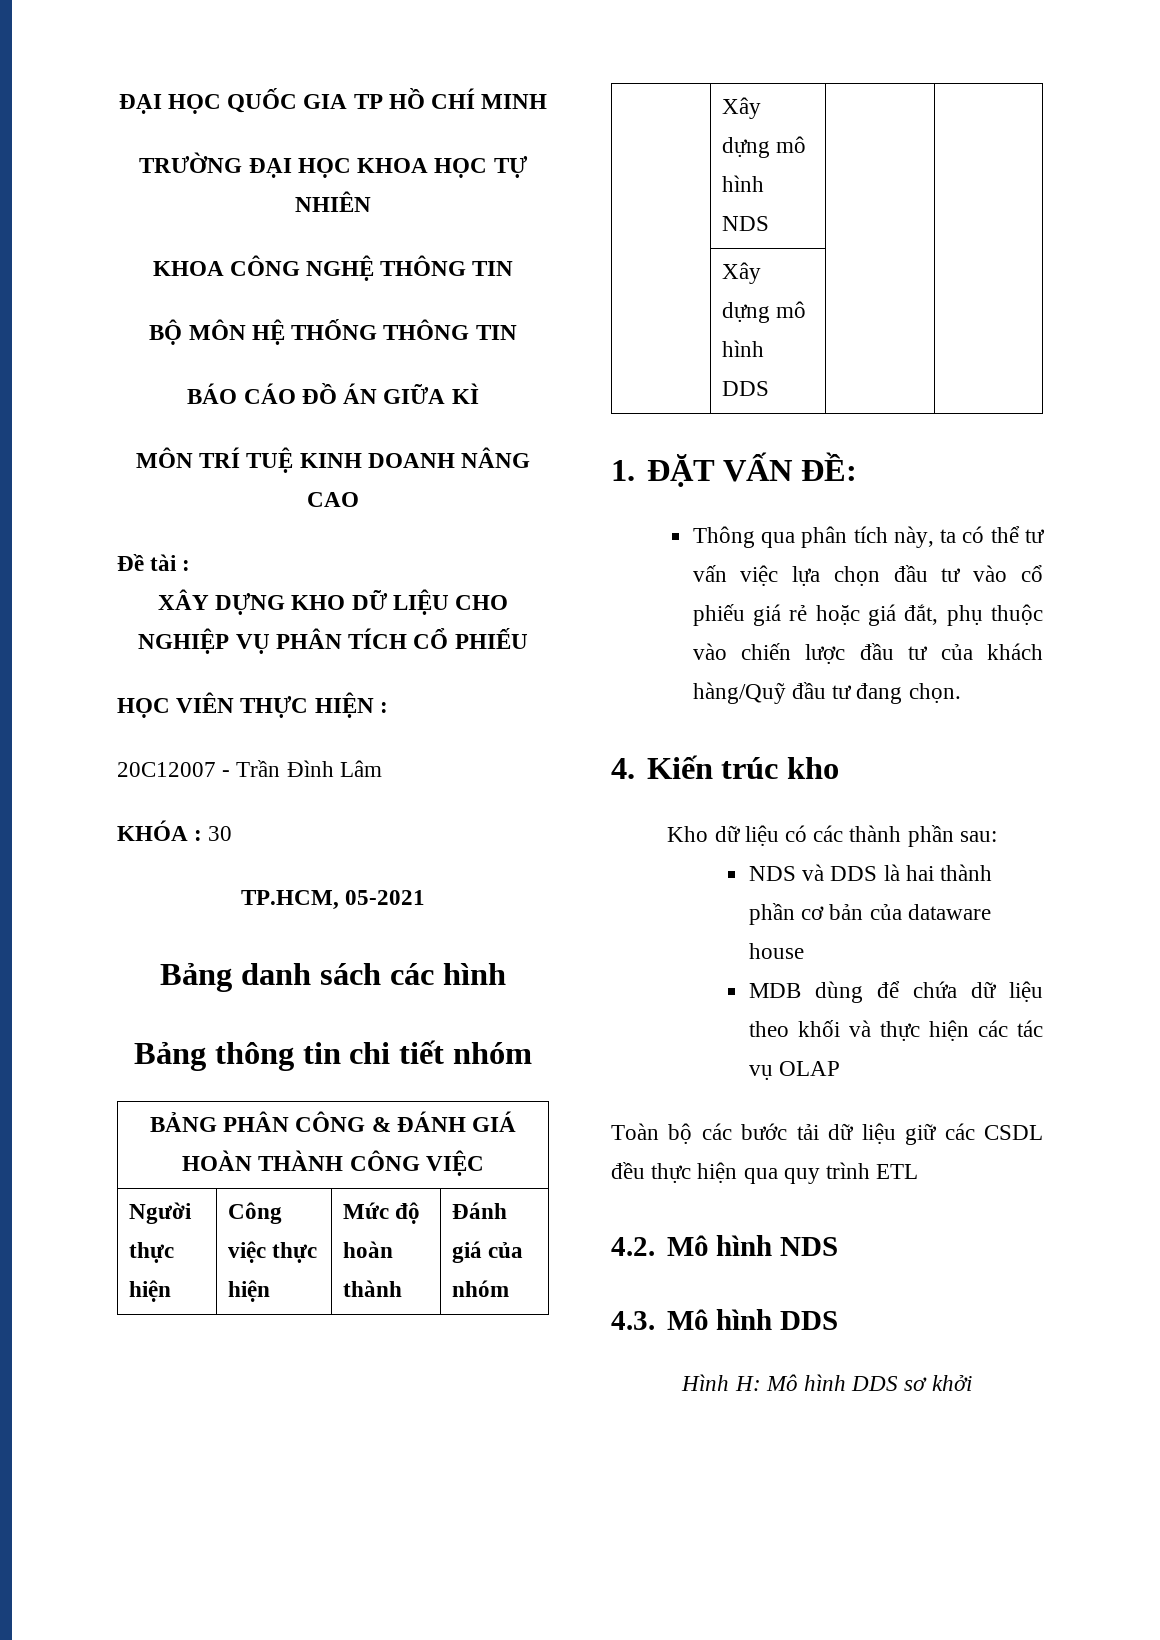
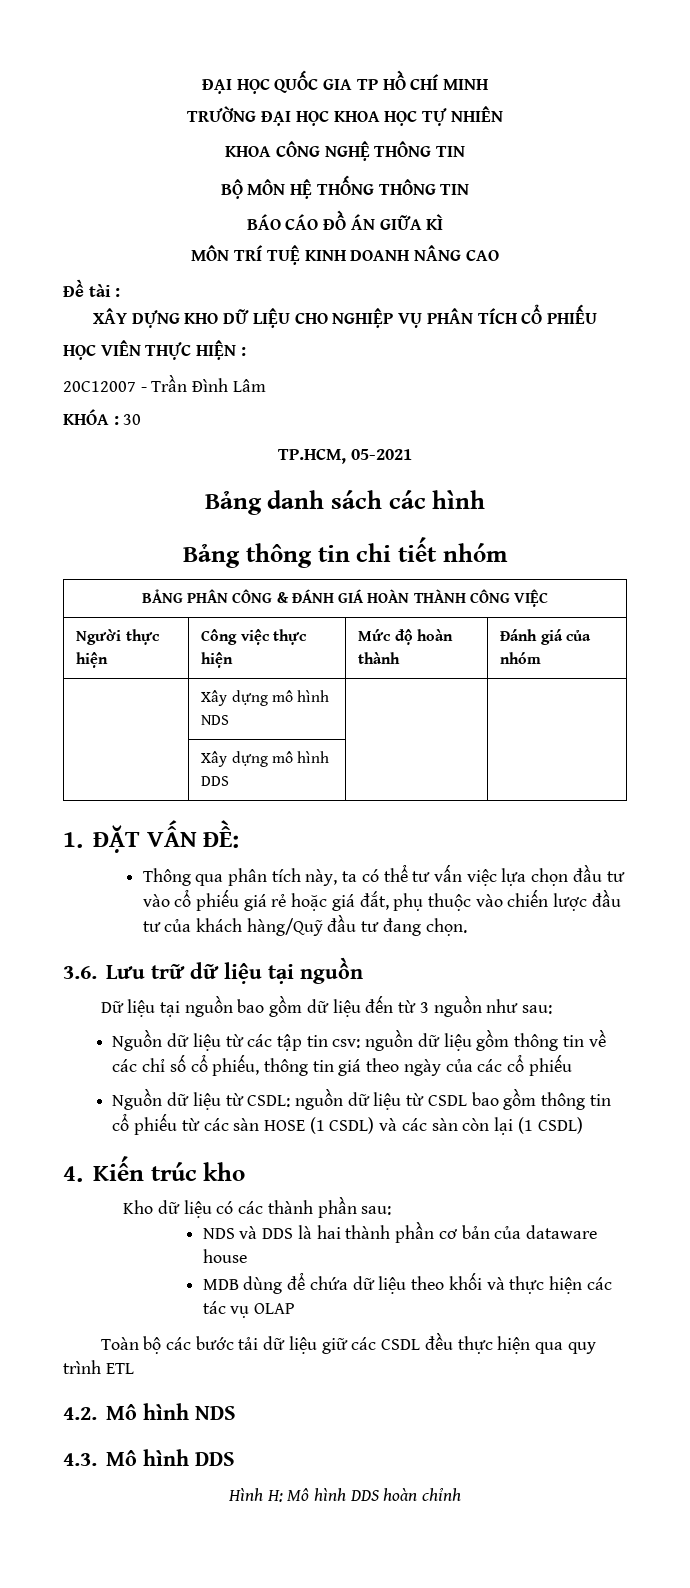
+ 3.6. Lưu trữ dữ liệu tại nguồn
+ Dữ liệu tại nguồn bao gồm dữ liệu đến từ 3 nguồn như sau:
+ Nguồn dữ liệu từ các tập tin csv: nguồn dữ liệu gồm thông tin về các chỉ số cổ phiếu, thông tin giá theo ngày của các cổ phiếu
+ Nguồn dữ liệu từ CSDL: nguồn dữ liệu từ CSDL bao gồm thông tin cổ phiếu từ các sàn HOSE (1 CSDL) và các sàn còn lại (1 CSDL)
- Hình H: Mô hình DDS sơ khởi
+ Hình H: Mô hình DDS hoàn chỉnh

